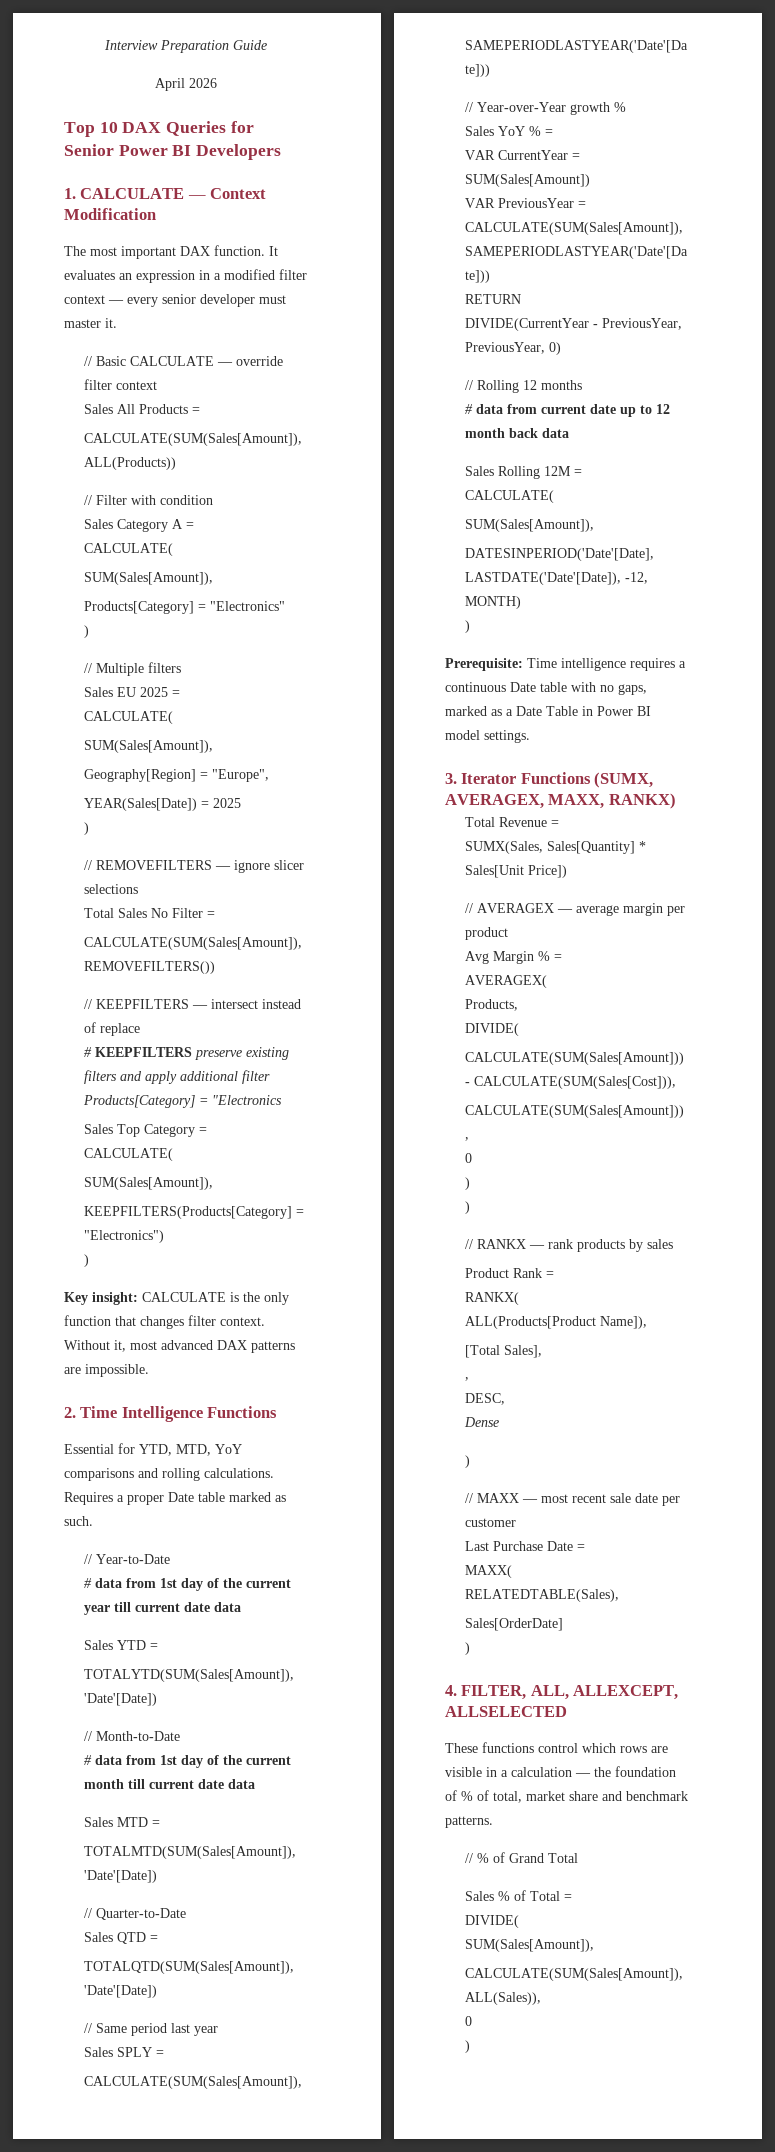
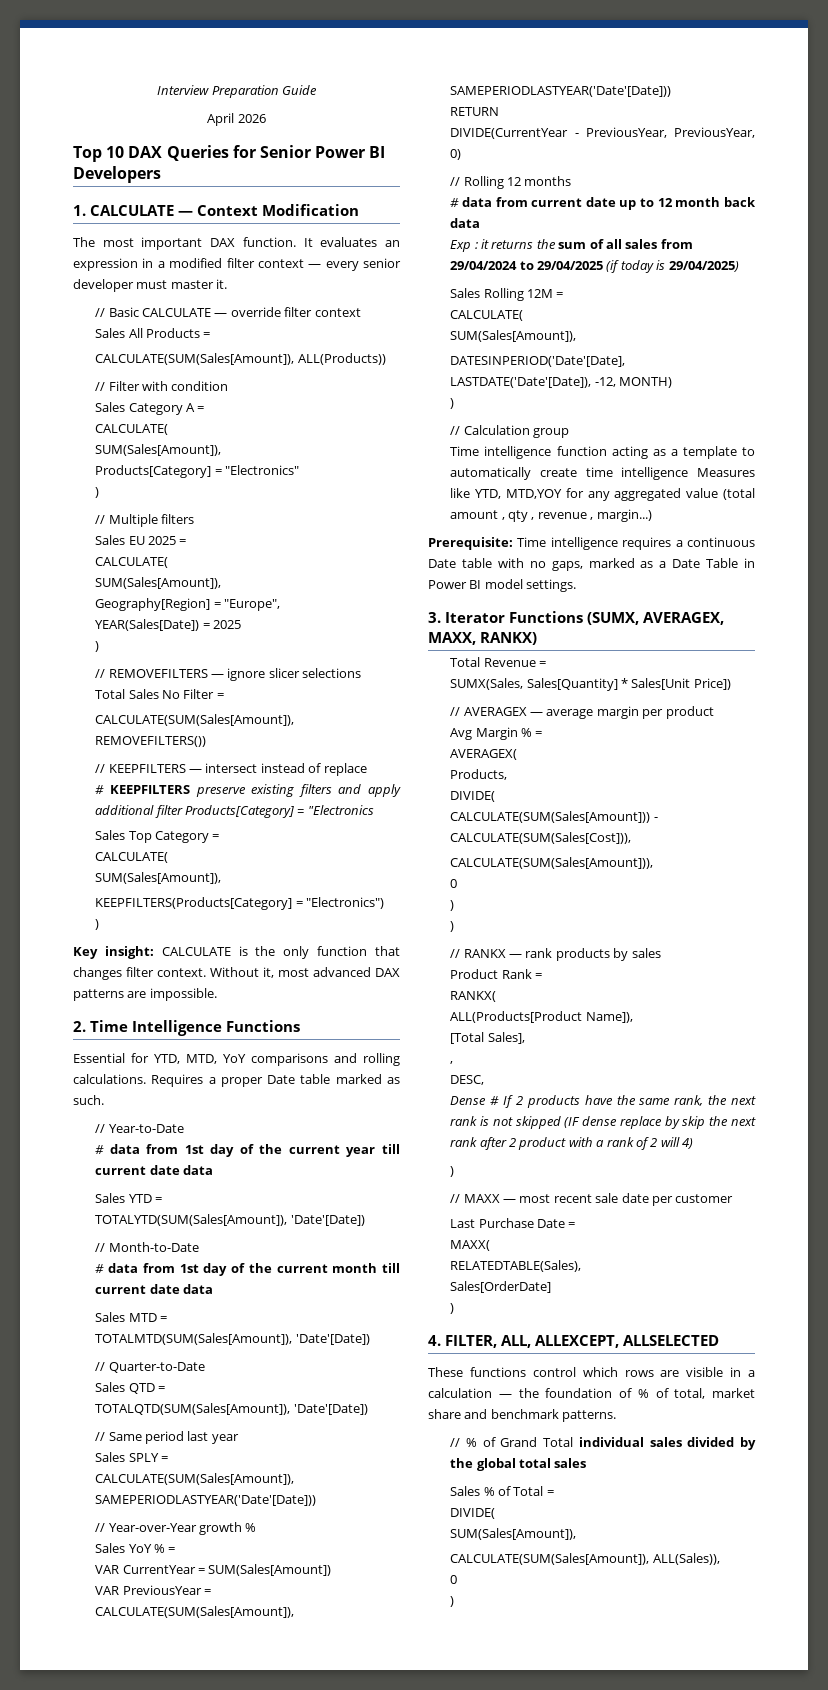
+ Exp : it returns the sum of all sales from 29/04/2024 to 29/04/2025 (if today is 29/04/2025)
+ // Calculation group
+ Time intelligence function acting as a template to automatically create time intelligence Measures like YTD, MTD,YOY for any aggregated value (total amount , qty , revenue , margin...)
- Dense
+ Dense # If 2 products have the same rank, the next rank is not skipped (IF dense replace by skip the next rank after 2 product with a rank of 2 will 4)
- // % of Grand Total
+ // % of Grand Total individual sales divided by the global total sales

